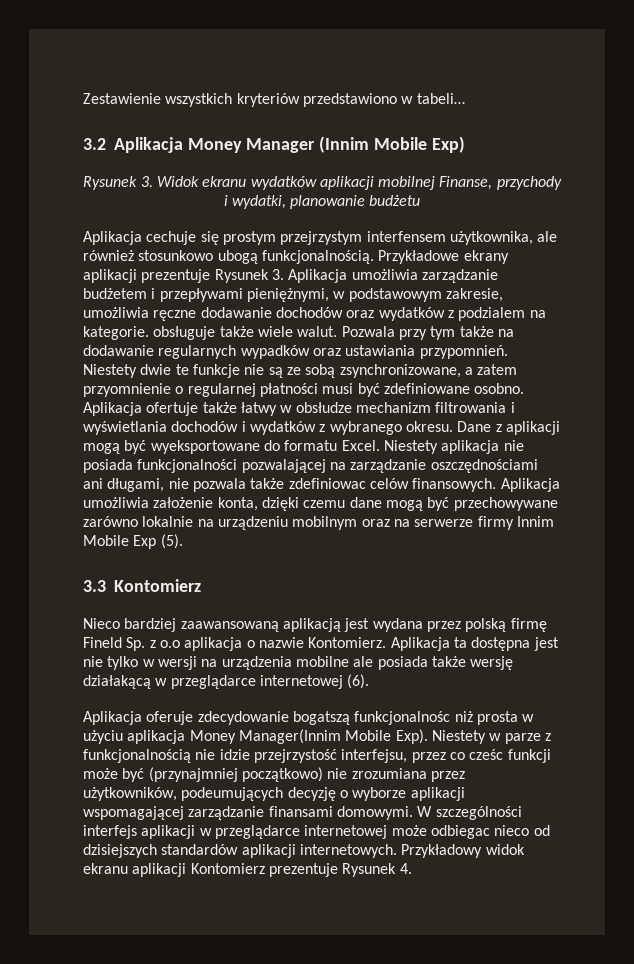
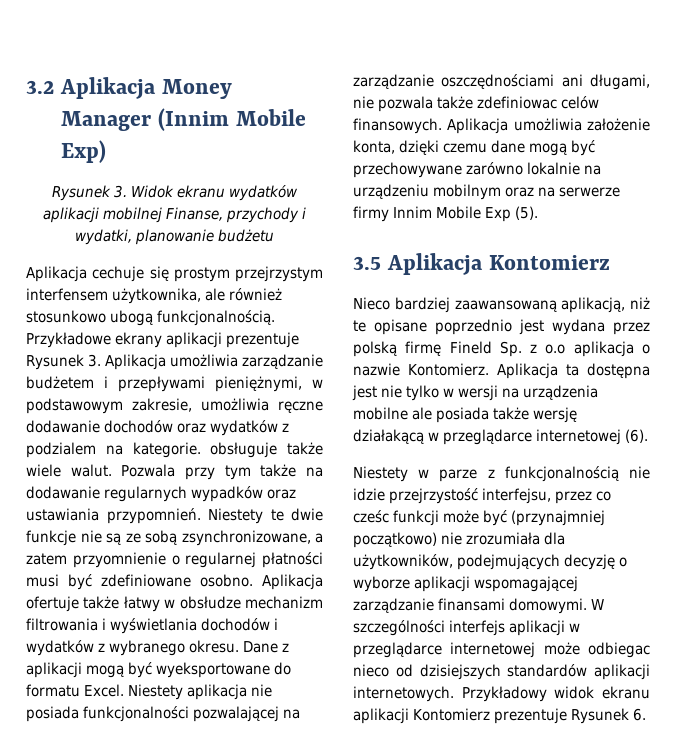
- Zestawienie wszystkich kryteriów przedstawiono w tabeli…
- Niestety dwie te funkcje nie są ze sobą zsynchronizowane, a zatem przyomnienie o regularnej płatności musi być zdefiniowane osobno.
+ Niestety te dwie funkcje nie są ze sobą zsynchronizowane, a zatem przyomnienie o regularnej płatności musi być zdefiniowane osobno.
- 3.3 Kontomierz
+ 3.5 Aplikacja Kontomierz
- Nieco bardziej zaawansowaną aplikacją jest wydana przez polską firmę Fineld Sp. z o.o aplikacja o nazwie Kontomierz.
+ Nieco bardziej zaawansowaną aplikacją, niż te opisane poprzednio jest wydana przez polską firmę Fineld Sp. z o.o aplikacja o nazwie Kontomierz.
- Aplikacja oferuje zdecydowanie bogatszą funkcjonalnośc niż prosta w użyciu aplikacja Money Manager(Innim Mobile Exp). Niestety w parze z funkcjonalnością nie idzie przejrzystość interfejsu, przez co cześc funkcji może być (przynajmniej początkowo) nie zrozumiana przez użytkowników, podeumujących decyzję o wyborze aplikacji wspomagającej zarządzanie finansami domowymi.
+ Niestety w parze z funkcjonalnością nie idzie przejrzystość interfejsu, przez co cześc funkcji może być (przynajmniej początkowo) nie zrozumiała dla użytkowników, podejmujących decyzję o wyborze aplikacji wspomagającej zarządzanie finansami domowymi.
- Przykładowy widok ekranu aplikacji Kontomierz prezentuje Rysunek 4.
+ Przykładowy widok ekranu aplikacji Kontomierz prezentuje Rysunek 6.

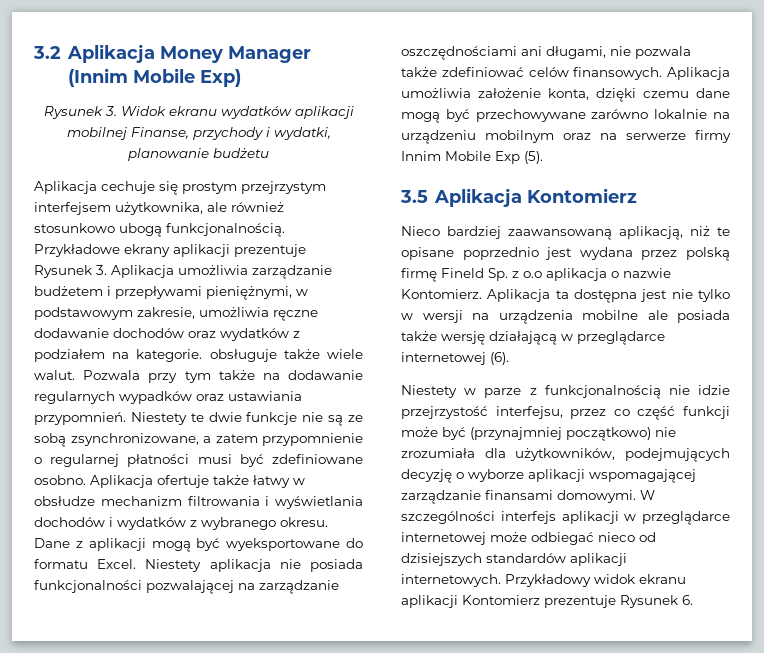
- Aplikacja cechuje się prostym przejrzystym interfensem użytkownika, ale również stosunkowo ubogą funkcjonalnością.
+ Aplikacja cechuje się prostym przejrzystym interfejsem użytkownika, ale również stosunkowo ubogą funkcjonalnością.
- Przykładowe ekrany aplikacji prezentuje Rysunek 3. Aplikacja umożliwia zarządzanie budżetem i przepływami pieniężnymi, w podstawowym zakresie, umożliwia ręczne dodawanie dochodów oraz wydatków z podzialem na kategorie. obsługuje także wiele walut.
+ Przykładowe ekrany aplikacji prezentuje Rysunek 3. Aplikacja umożliwia zarządzanie budżetem i przepływami pieniężnymi, w podstawowym zakresie, umożliwia ręczne dodawanie dochodów oraz wydatków z podziałem na kategorie. obsługuje także wiele walut.
- Niestety te dwie funkcje nie są ze sobą zsynchronizowane, a zatem przyomnienie o regularnej płatności musi być zdefiniowane osobno.
+ Niestety te dwie funkcje nie są ze sobą zsynchronizowane, a zatem przypomnienie o regularnej płatności musi być zdefiniowane osobno.
- Niestety aplikacja nie posiada funkcjonalności pozwalającej na zarządzanie oszczędnościami ani długami, nie pozwala także zdefiniowac celów finansowych.
+ Niestety aplikacja nie posiada funkcjonalności pozwalającej na zarządzanie oszczędnościami ani długami, nie pozwala także zdefiniować celów finansowych.
- Aplikacja ta dostępna jest nie tylko w wersji na urządzenia mobilne ale posiada także wersję działakącą w przeglądarce internetowej (6).
+ Aplikacja ta dostępna jest nie tylko w wersji na urządzenia mobilne ale posiada także wersję działającą w przeglądarce internetowej (6).
- Niestety w parze z funkcjonalnością nie idzie przejrzystość interfejsu, przez co cześc funkcji może być (przynajmniej początkowo) nie zrozumiała dla użytkowników, podejmujących decyzję o wyborze aplikacji wspomagającej zarządzanie finansami domowymi.
+ Niestety w parze z funkcjonalnością nie idzie przejrzystość interfejsu, przez co część funkcji może być (przynajmniej początkowo) nie zrozumiała dla użytkowników, podejmujących decyzję o wyborze aplikacji wspomagającej zarządzanie finansami domowymi.
- W szczególności interfejs aplikacji w przeglądarce internetowej może odbiegac nieco od dzisiejszych standardów aplikacji internetowych.
+ W szczególności interfejs aplikacji w przeglądarce internetowej może odbiegać nieco od dzisiejszych standardów aplikacji internetowych.

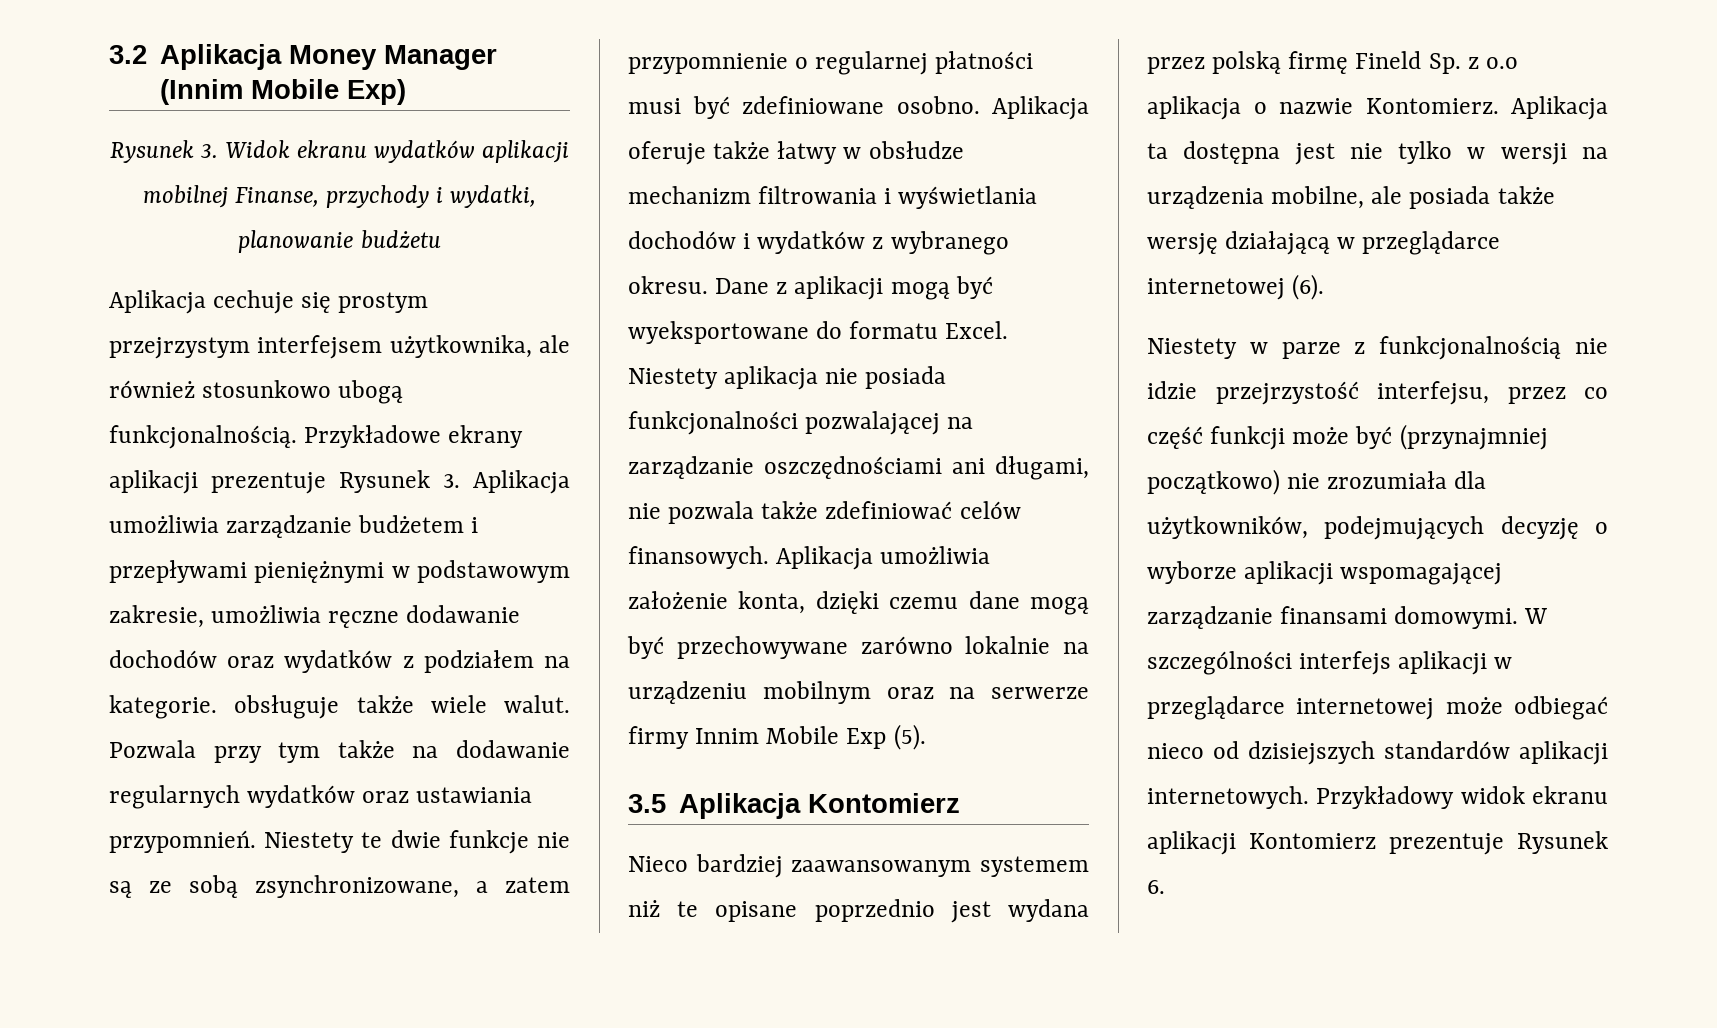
- Przykładowe ekrany aplikacji prezentuje Rysunek 3. Aplikacja umożliwia zarządzanie budżetem i przepływami pieniężnymi, w podstawowym zakresie, umożliwia ręczne dodawanie dochodów oraz wydatków z podziałem na kategorie. obsługuje także wiele walut.
+ Przykładowe ekrany aplikacji prezentuje Rysunek 3. Aplikacja umożliwia zarządzanie budżetem i przepływami pieniężnymi w podstawowym zakresie, umożliwia ręczne dodawanie dochodów oraz wydatków z podziałem na kategorie. obsługuje także wiele walut.
- Pozwala przy tym także na dodawanie regularnych wypadków oraz ustawiania przypomnień.
+ Pozwala przy tym także na dodawanie regularnych wydatków oraz ustawiania przypomnień.
- Aplikacja ofertuje także łatwy w obsłudze mechanizm filtrowania i wyświetlania dochodów i wydatków z wybranego okresu.
+ Aplikacja oferuje także łatwy w obsłudze mechanizm filtrowania i wyświetlania dochodów i wydatków z wybranego okresu.
- Nieco bardziej zaawansowaną aplikacją, niż te opisane poprzednio jest wydana przez polską firmę Fineld Sp. z o.o aplikacja o nazwie Kontomierz.
+ Nieco bardziej zaawansowanym systemem niż te opisane poprzednio jest wydana przez polską firmę Fineld Sp. z o.o aplikacja o nazwie Kontomierz.
- Aplikacja ta dostępna jest nie tylko w wersji na urządzenia mobilne ale posiada także wersję działającą w przeglądarce internetowej (6).
+ Aplikacja ta dostępna jest nie tylko w wersji na urządzenia mobilne, ale posiada także wersję działającą w przeglądarce internetowej (6).

